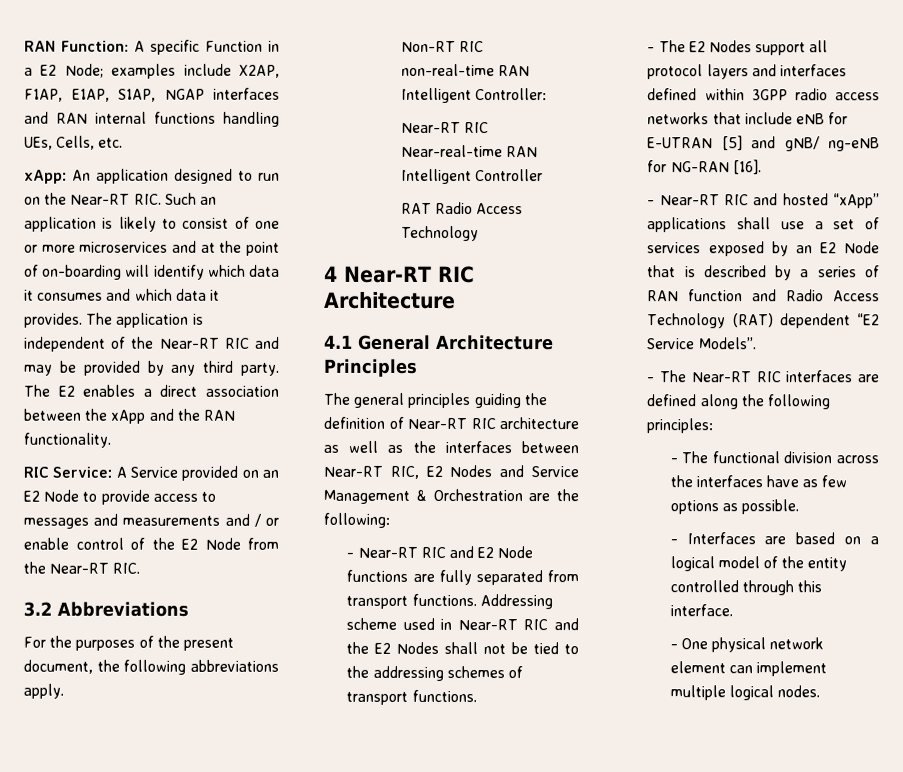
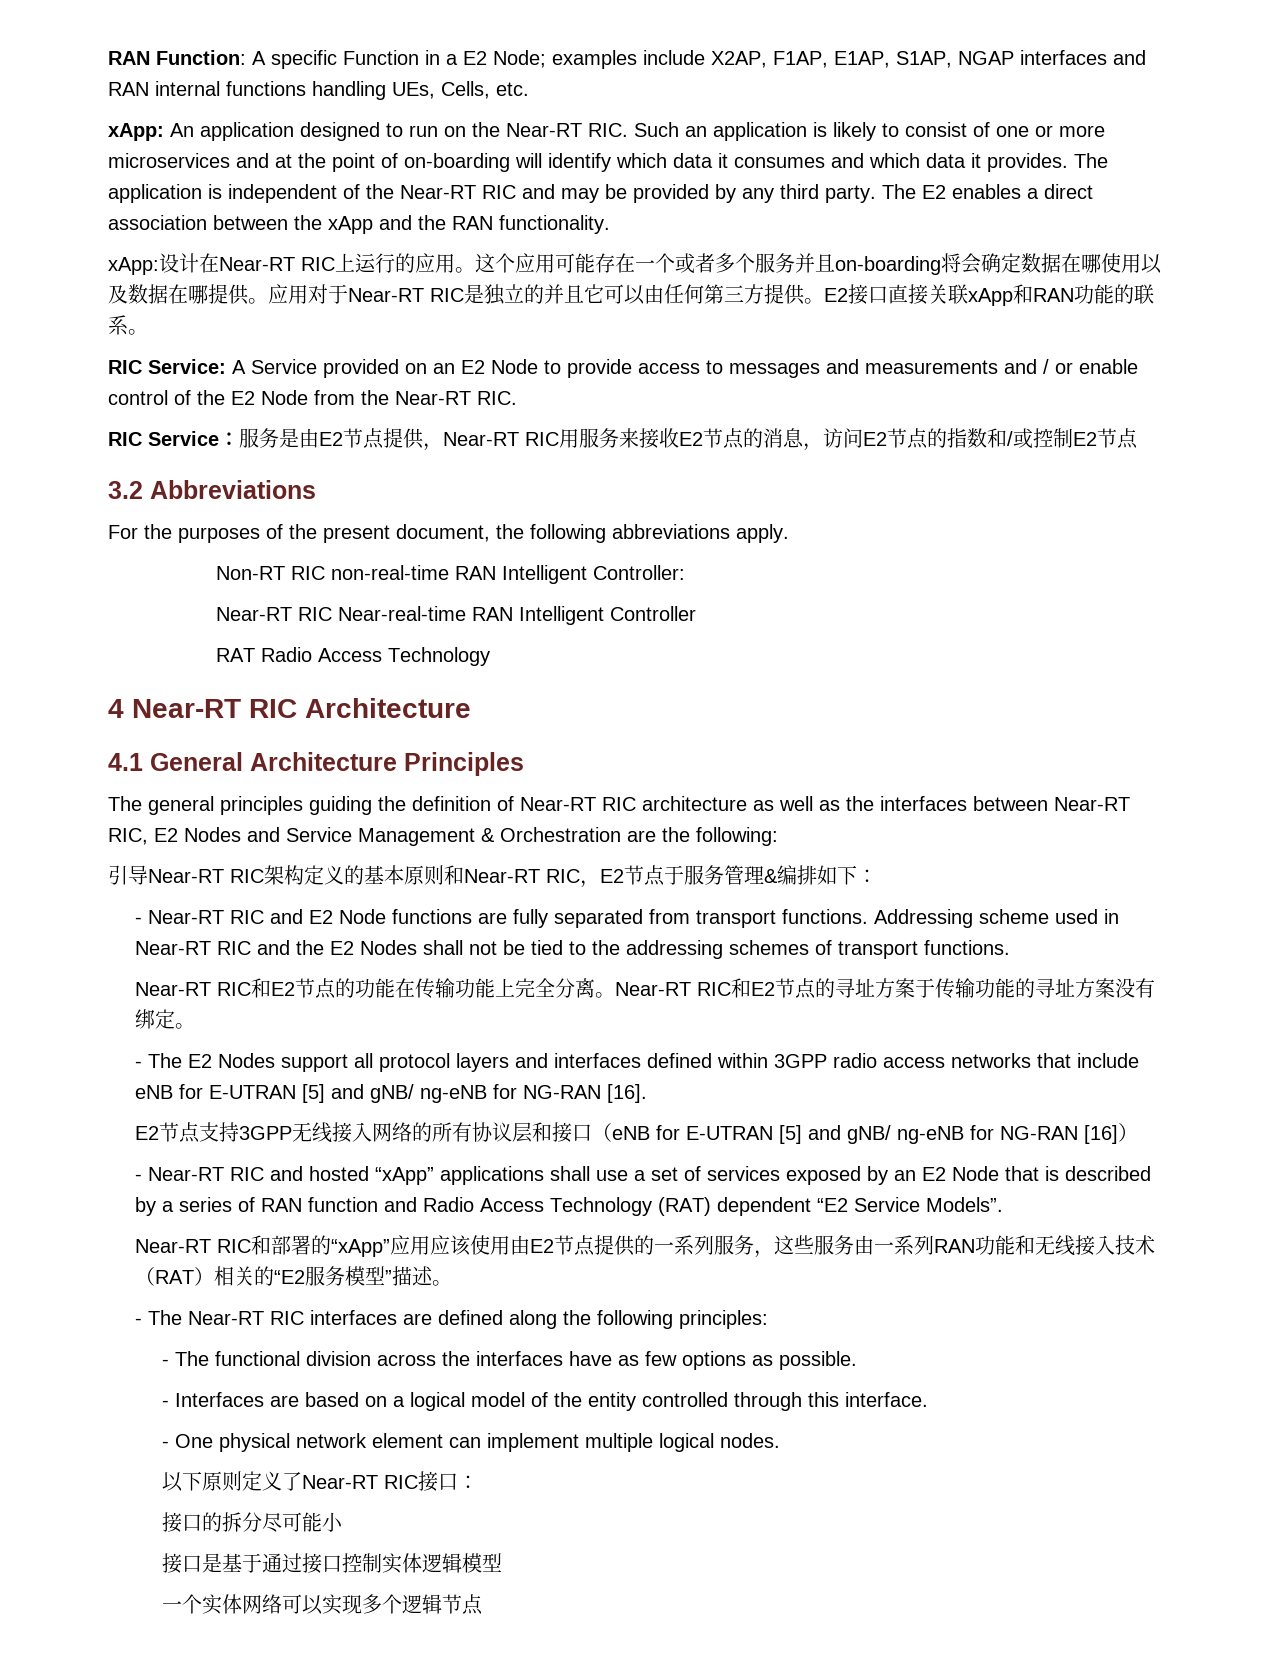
+ xApp:设计在Near-RT RIC上运行的应用。这个应用可能存在一个或者多个服务并且on-boarding将会确定数据在哪使用以及数据在哪提供。应用对于Near-RT RIC是独立的并且它可以由任何第三方提供。E2接口直接关联xApp和RAN功能的联系。
+ RIC Service：服务是由E2节点提供，Near-RT RIC用服务来接收E2节点的消息，访问E2节点的指数和/或控制E2节点
+ 引导Near-RT RIC架构定义的基本原则和Near-RT RIC，E2节点于服务管理&编排如下：
+ Near-RT RIC和E2节点的功能在传输功能上完全分离。Near-RT RIC和E2节点的寻址方案于传输功能的寻址方案没有绑定。
+ E2节点支持3GPP无线接入网络的所有协议层和接口（eNB for E-UTRAN [5] and gNB/ ng-eNB for NG-RAN [16]）
+ Near-RT RIC和部署的“xApp”应用应该使用由E2节点提供的一系列服务，这些服务由一系列RAN功能和无线接入技术（RAT）相关的“E2服务模型”描述。
+ 以下原则定义了Near-RT RIC接口：
+ 接口的拆分尽可能小
+ 接口是基于通过接口控制实体逻辑模型
+ 一个实体网络可以实现多个逻辑节点

